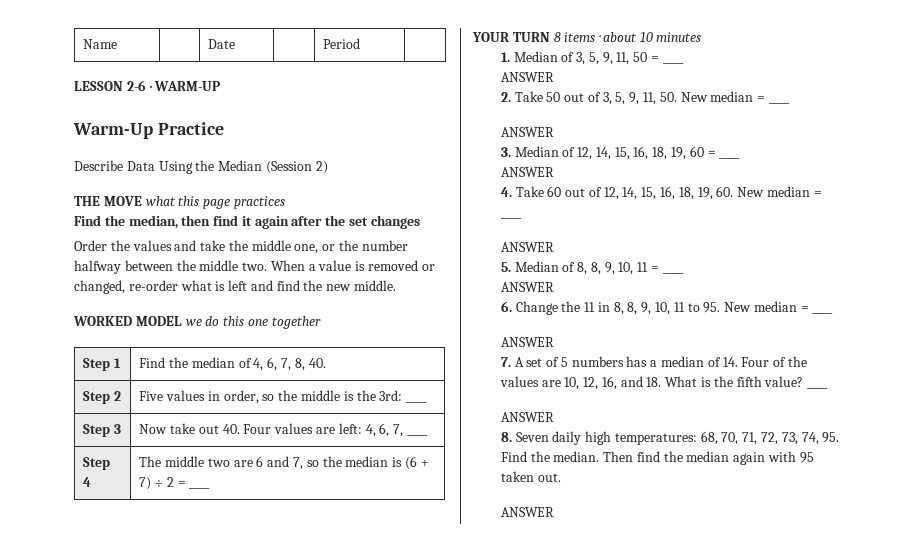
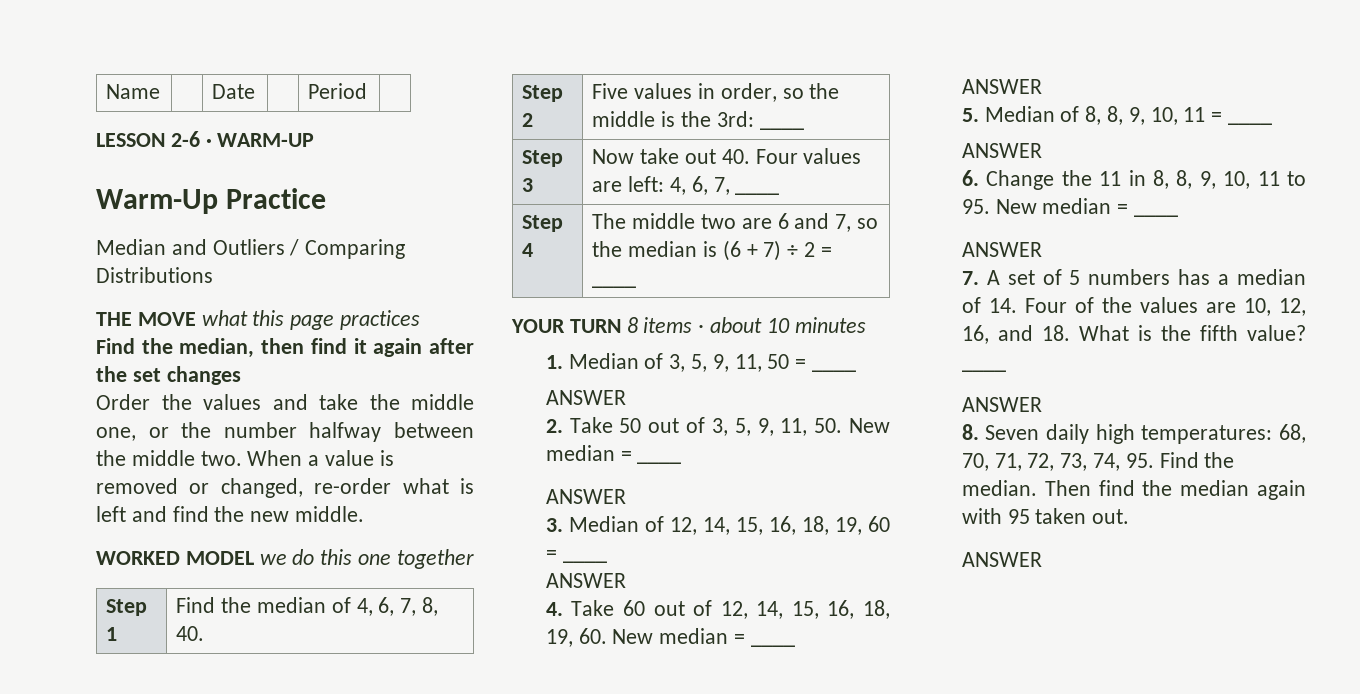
- Describe Data Using the Median (Session 2)
+ Median and Outliers / Comparing Distributions

